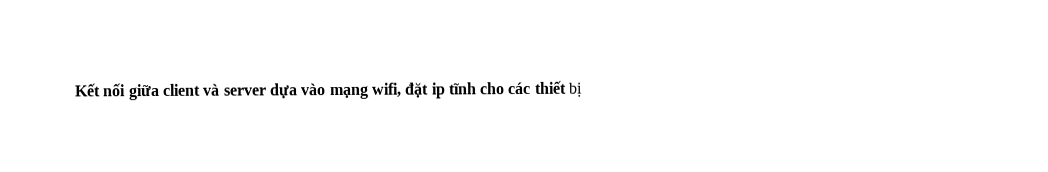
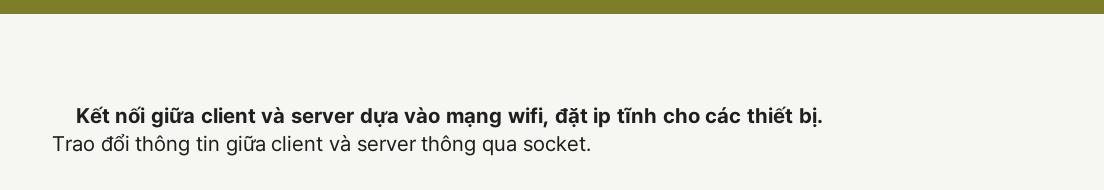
- Kết nối giữa client và server dựa vào mạng wifi, đặt ip tĩnh cho các thiết bị
+ Kết nối giữa client và server dựa vào mạng wifi, đặt ip tĩnh cho các thiết bị.
+ Trao đổi thông tin giữa client và server thông qua socket.

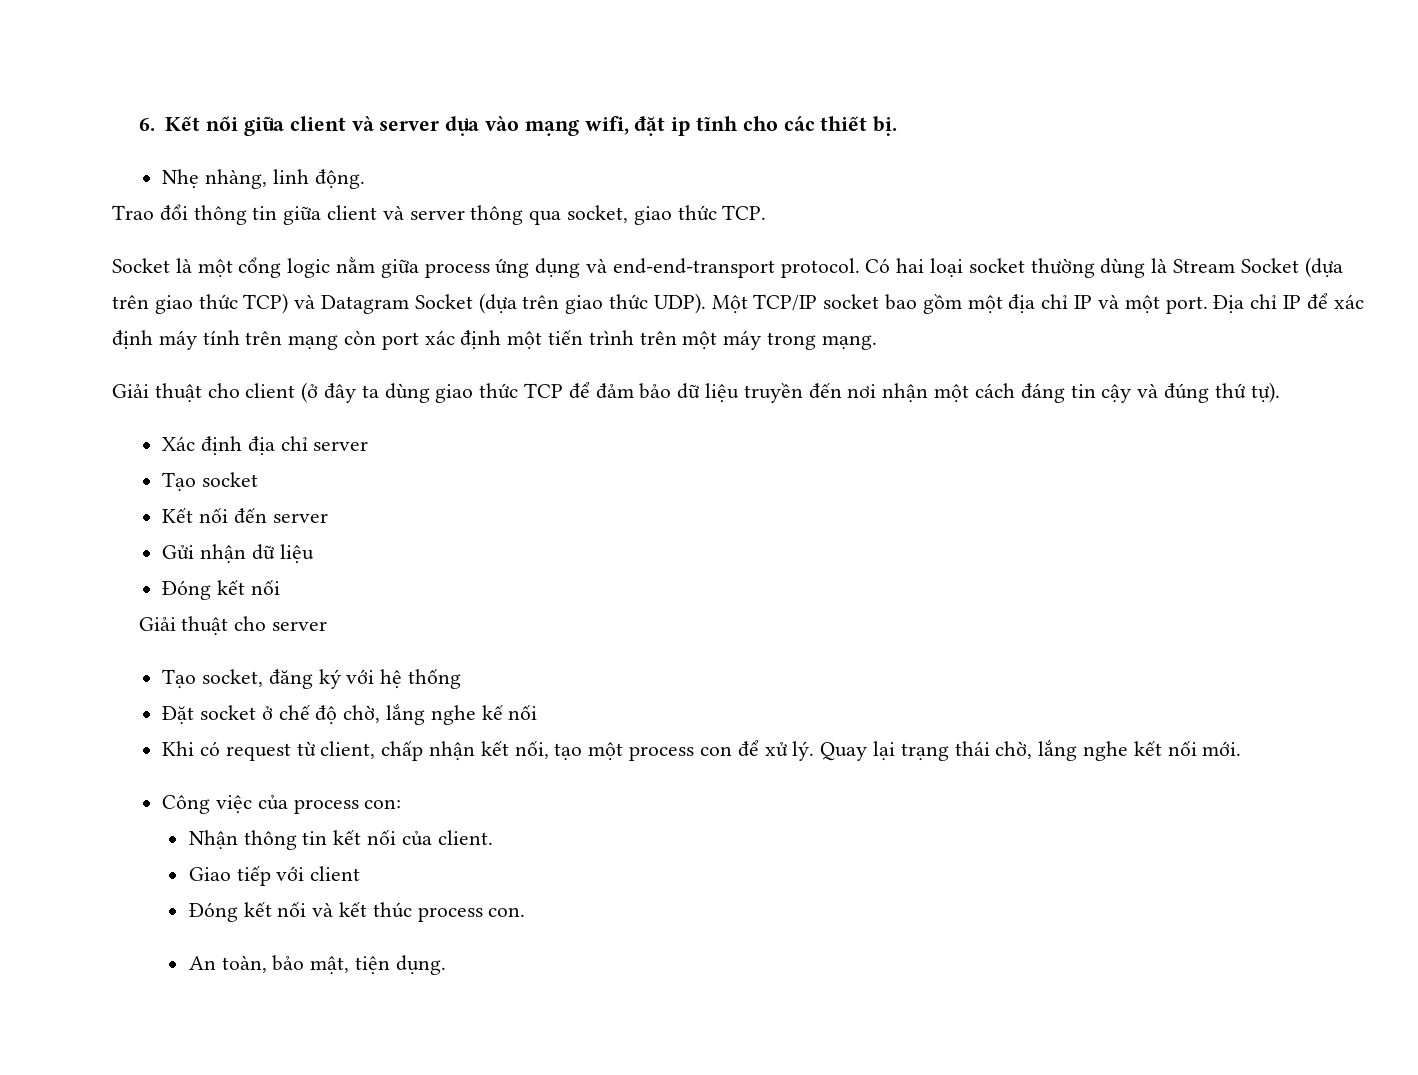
- Kết nối giữa client và server dựa vào mạng wifi, đặt ip tĩnh cho các thiết bị.
+ 6. Kết nối giữa client và server dựa vào mạng wifi, đặt ip tĩnh cho các thiết bị.
+ Nhẹ nhàng, linh động.
- Trao đổi thông tin giữa client và server thông qua socket.
+ Trao đổi thông tin giữa client và server thông qua socket, giao thức TCP.
+ Socket là một cổng logic nằm giữa process ứng dụng và end-end-transport protocol. Có hai loại socket thường dùng là Stream Socket (dựa trên giao thức TCP) và Datagram Socket (dựa trên giao thức UDP). Một TCP/IP socket bao gồm một địa chỉ IP và một port. Địa chỉ IP để xác định máy tính trên mạng còn port xác định một tiến trình trên một máy trong mạng.
+ Giải thuật cho client (ở đây ta dùng giao thức TCP để đảm bảo dữ liệu truyền đến nơi nhận một cách đáng tin cậy và đúng thứ tự).
+ Xác định địa chỉ server
+ Tạo socket
+ Kết nối đến server
+ Gửi nhận dữ liệu
+ Đóng kết nối
+ Giải thuật cho server
+ Tạo socket, đăng ký với hệ thống
+ Đặt socket ở chế độ chờ, lắng nghe kế nối
+ Khi có request từ client, chấp nhận kết nối, tạo một process con để xử lý. Quay lại trạng thái chờ, lắng nghe kết nối mới.
+ Công việc của process con:
+ Nhận thông tin kết nối của client.
+ Giao tiếp với client
+ Đóng kết nối và kết thúc process con.
+ An toàn, bảo mật, tiện dụng.

